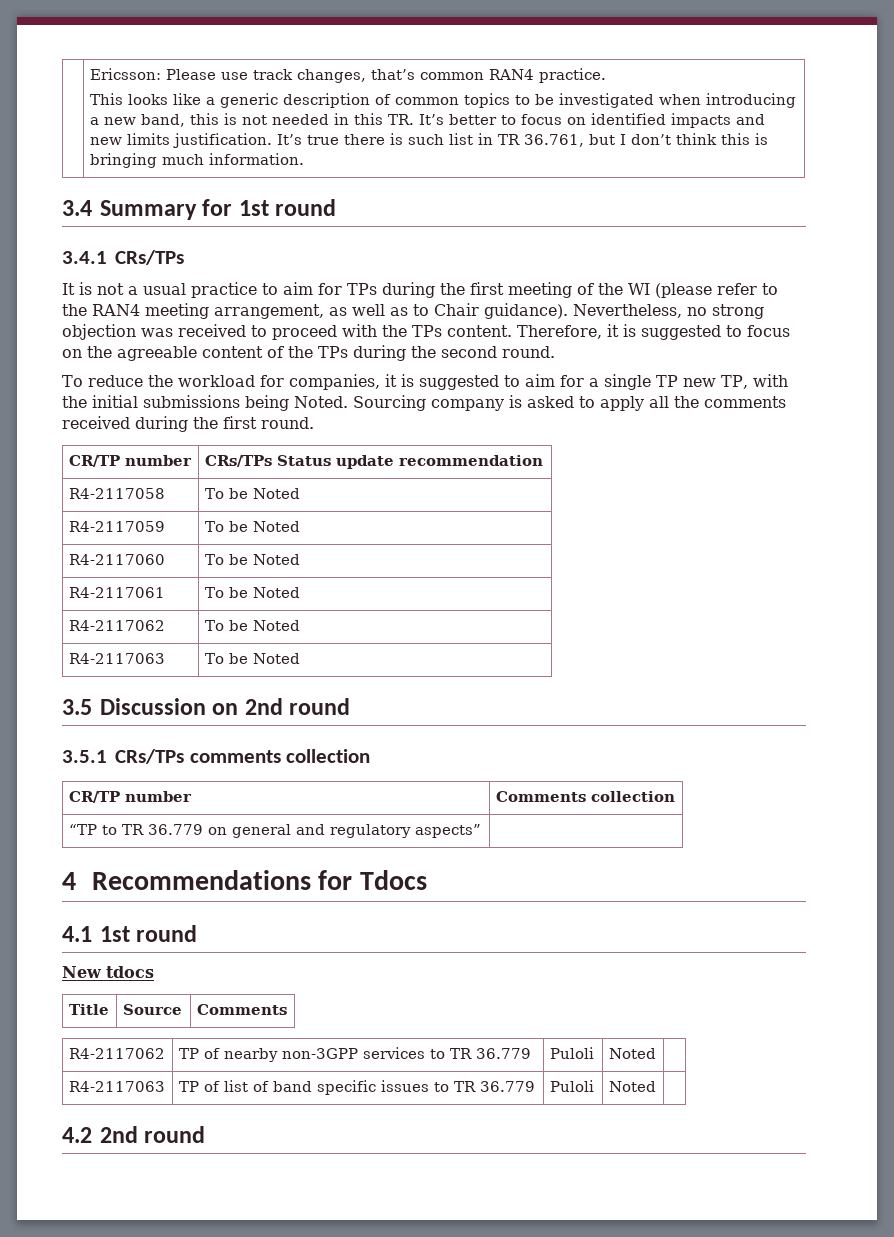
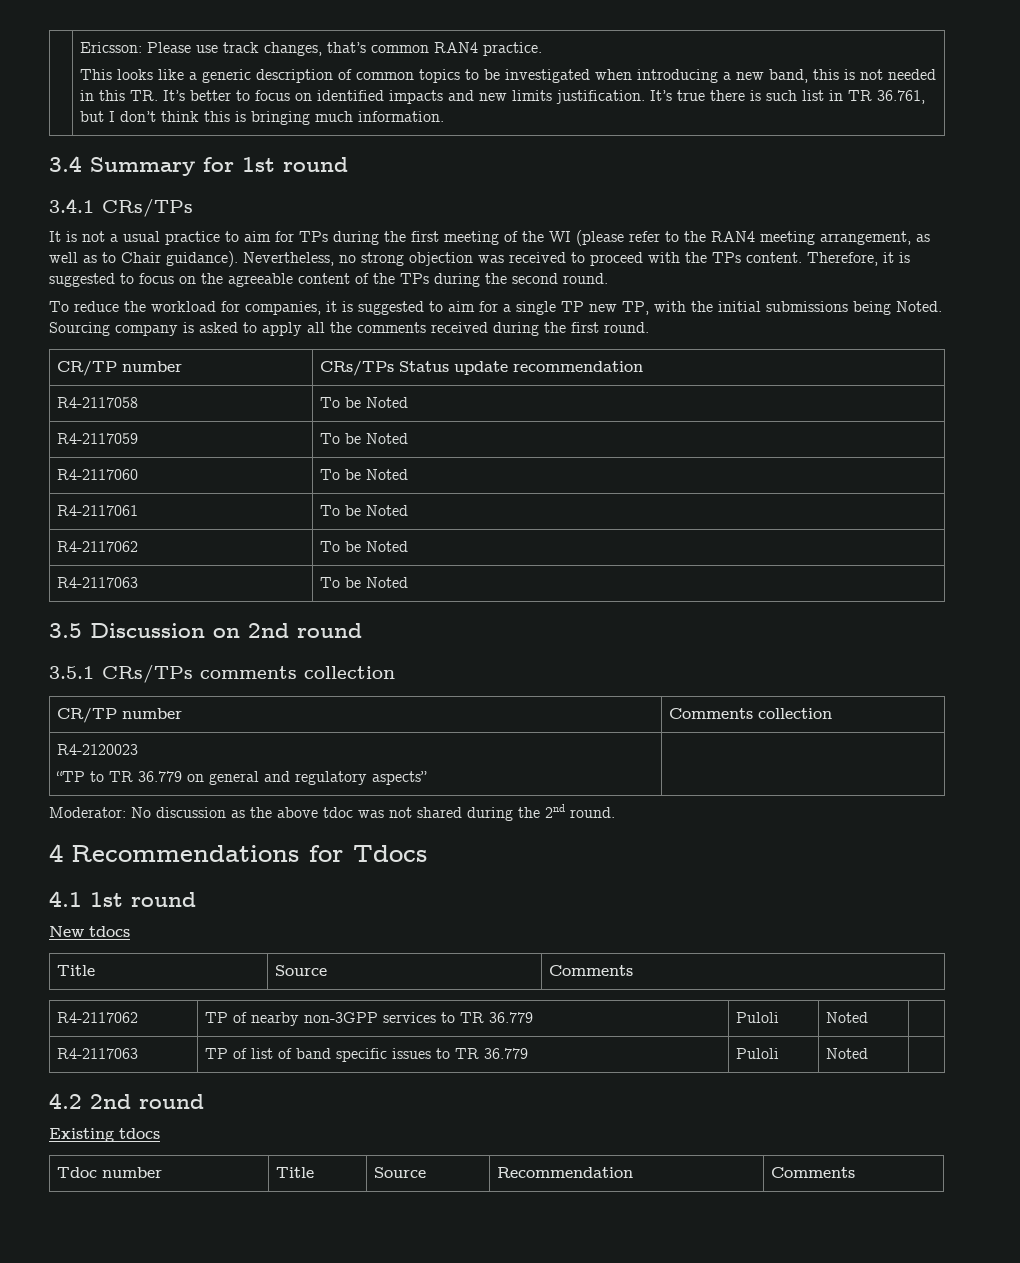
+ R4-2120023
+ Moderator: No discussion as the above tdoc was not shared during the 2nd round.
+ Existing tdocs
+ Tdoc number | Title | Source | Recommendation | Comments

